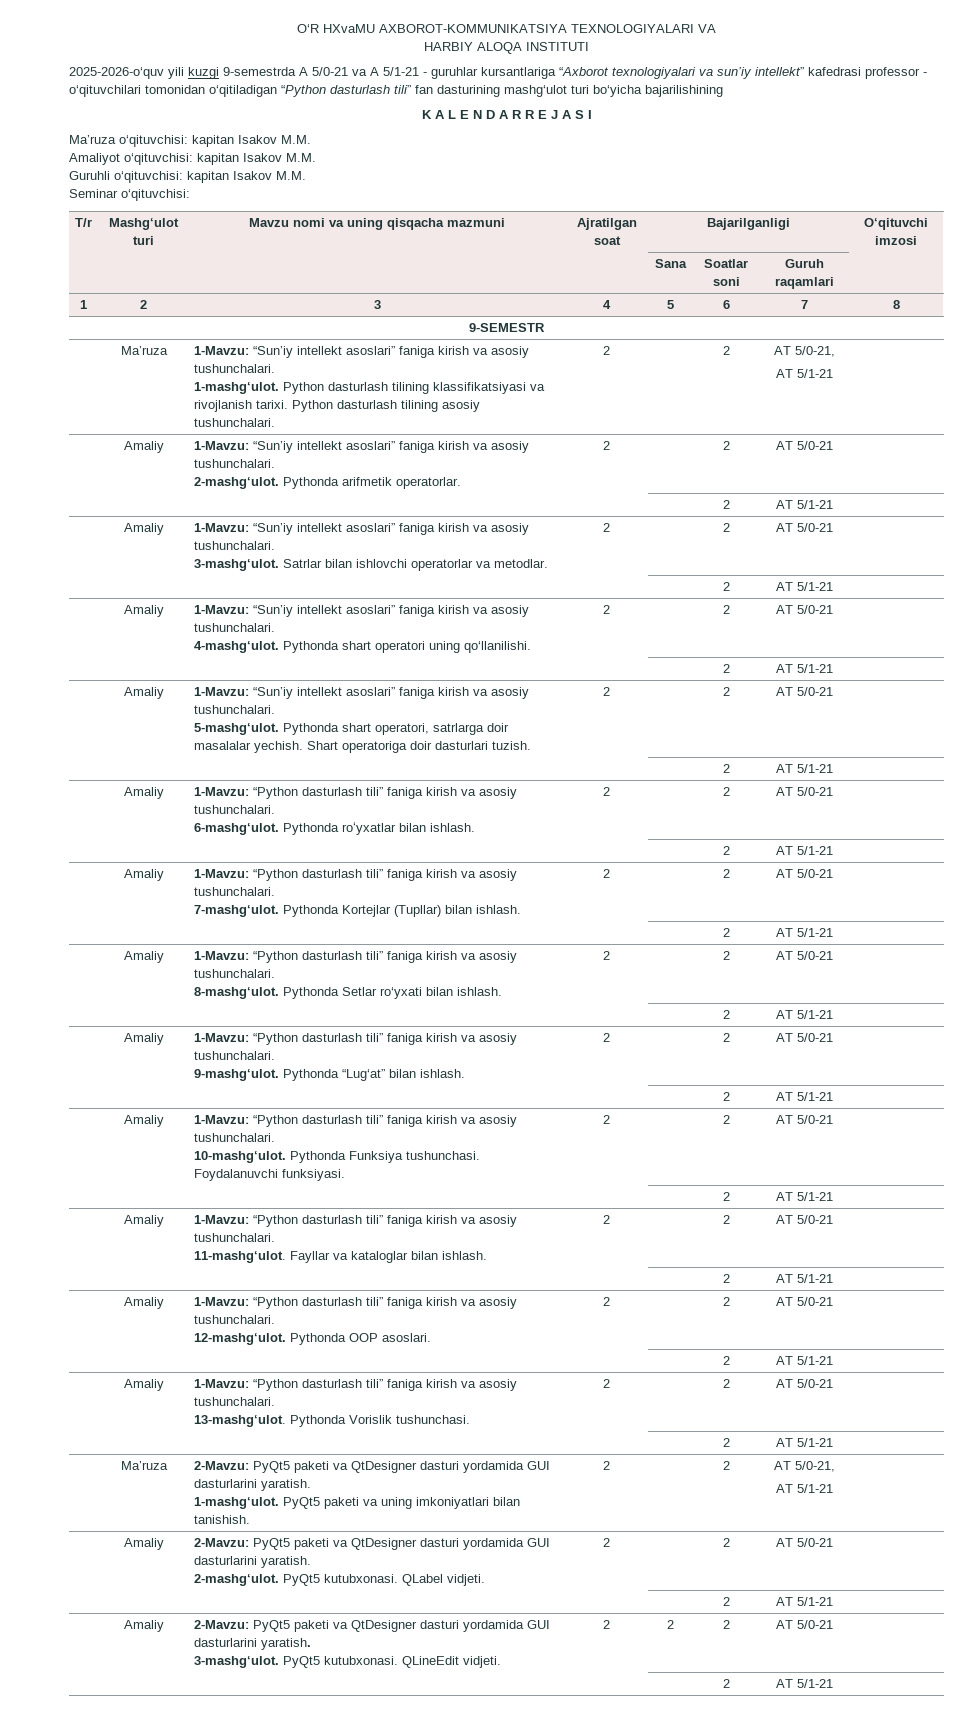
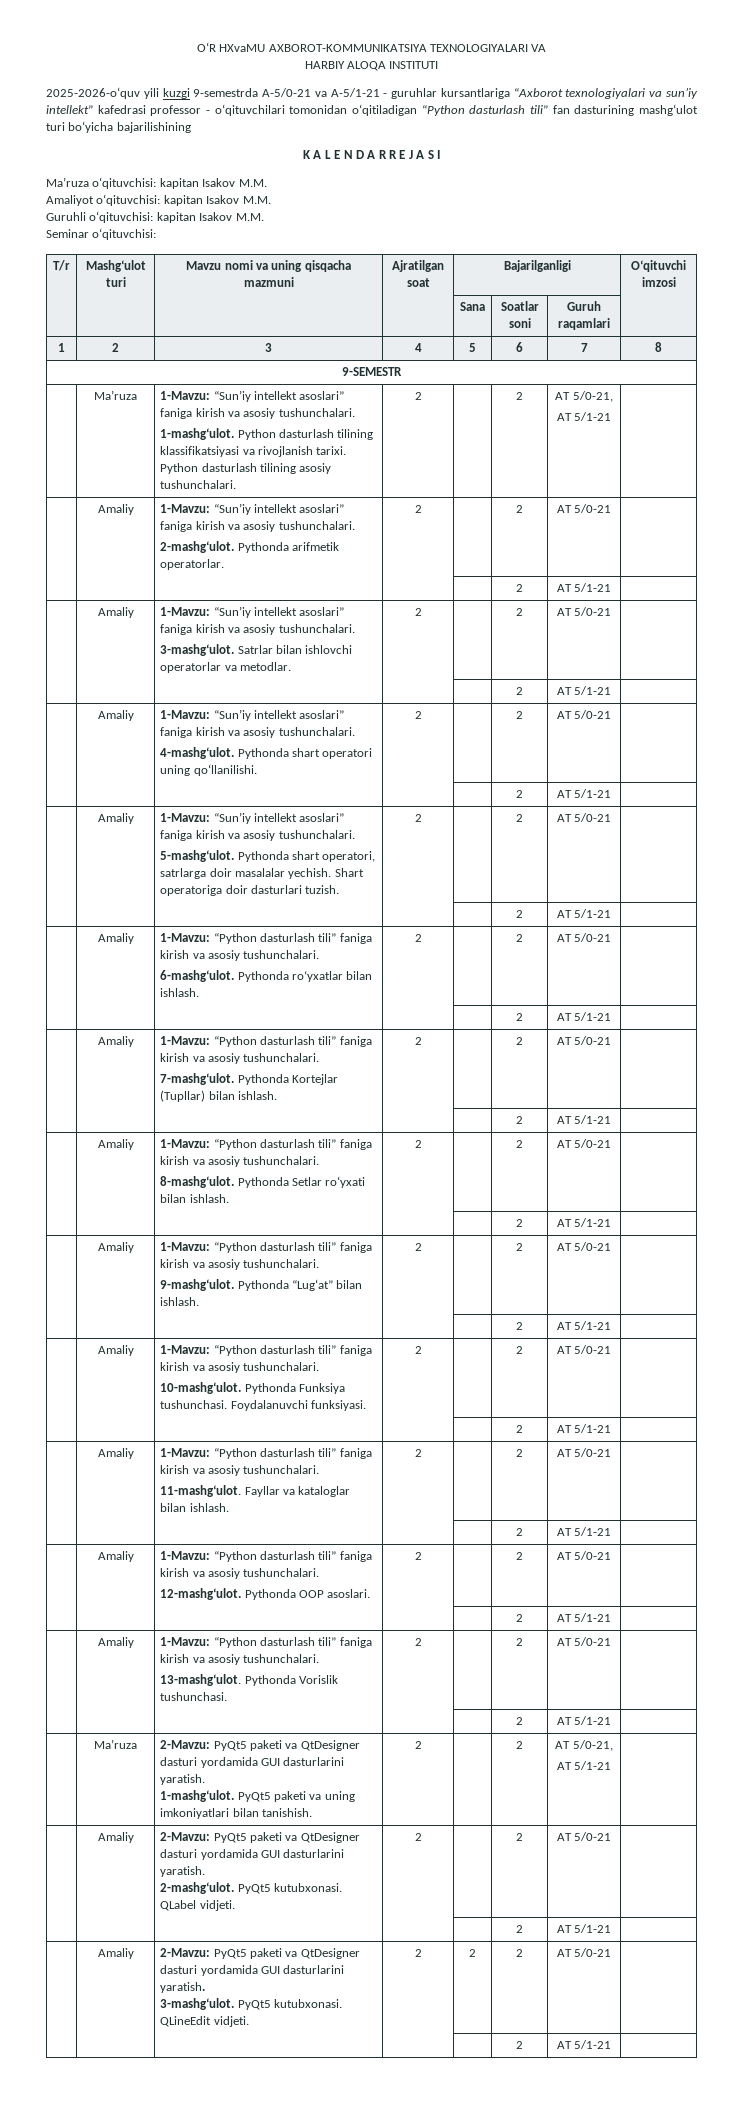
- 2025-2026-o‘quv yili kuzgi 9-semestrda A 5/0-21 va A 5/1-21 - guruhlar kursantlariga “Axborot texnologiyalari va sun’iy intellekt” kafedrasi professor - o‘qituvchilari tomonidan o‘qitiladigan “Python dasturlash tili” fan dasturining mashg‘ulot turi bo‘yicha bajarilishining
+ 2025-2026-o‘quv yili kuzgi 9-semestrda A-5/0-21 va A-5/1-21 - guruhlar kursantlariga “Axborot texnologiyalari va sun’iy intellekt” kafedrasi professor - o‘qituvchilari tomonidan o‘qitiladigan “Python dasturlash tili” fan dasturining mashg‘ulot turi bo‘yicha bajarilishining

